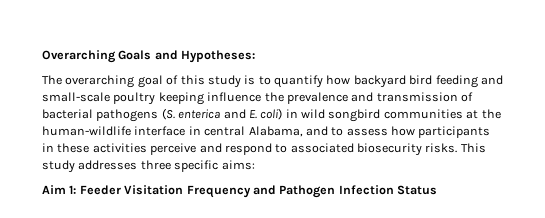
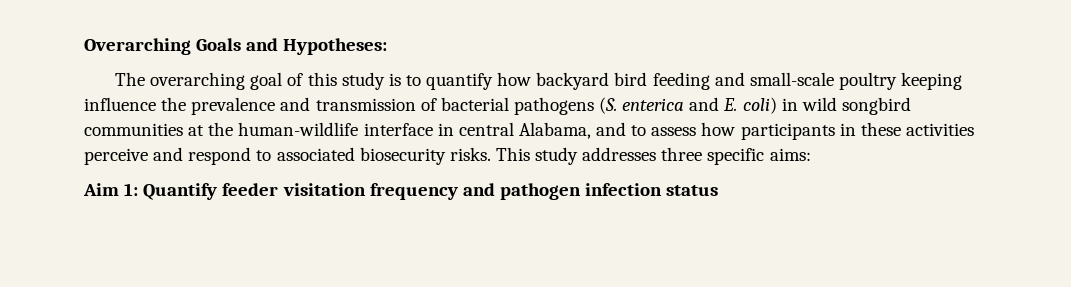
- Aim 1: Feeder Visitation Frequency and Pathogen Infection Status
+ Aim 1: Quantify feeder visitation frequency and pathogen infection status

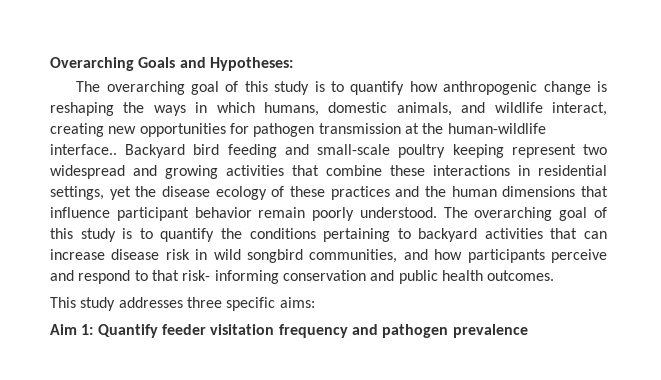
- The overarching goal of this study is to quantify how backyard bird feeding and small-scale poultry keeping influence the prevalence and transmission of bacterial pathogens (S. enterica and E. coli) in wild songbird communities at the human-wildlife interface in central Alabama, and to assess how participants in these activities perceive and respond to associated biosecurity risks. This study addresses three specific aims:
+ The overarching goal of this study is to quantify how anthropogenic change is reshaping the ways in which humans, domestic animals, and wildlife interact, creating new opportunities for pathogen transmission at the human-wildlife interface.. Backyard bird feeding and small-scale poultry keeping represent two widespread and growing activities that combine these interactions in residential settings, yet the disease ecology of these practices and the human dimensions that influence participant behavior remain poorly understood. The overarching goal of this study is to quantify the conditions pertaining to backyard activities that can increase disease risk in wild songbird communities, and how participants perceive and respond to that risk- informing conservation and public health outcomes.
+ This study addresses three specific aims:
- Aim 1: Quantify feeder visitation frequency and pathogen infection status
+ Aim 1: Quantify feeder visitation frequency and pathogen prevalence

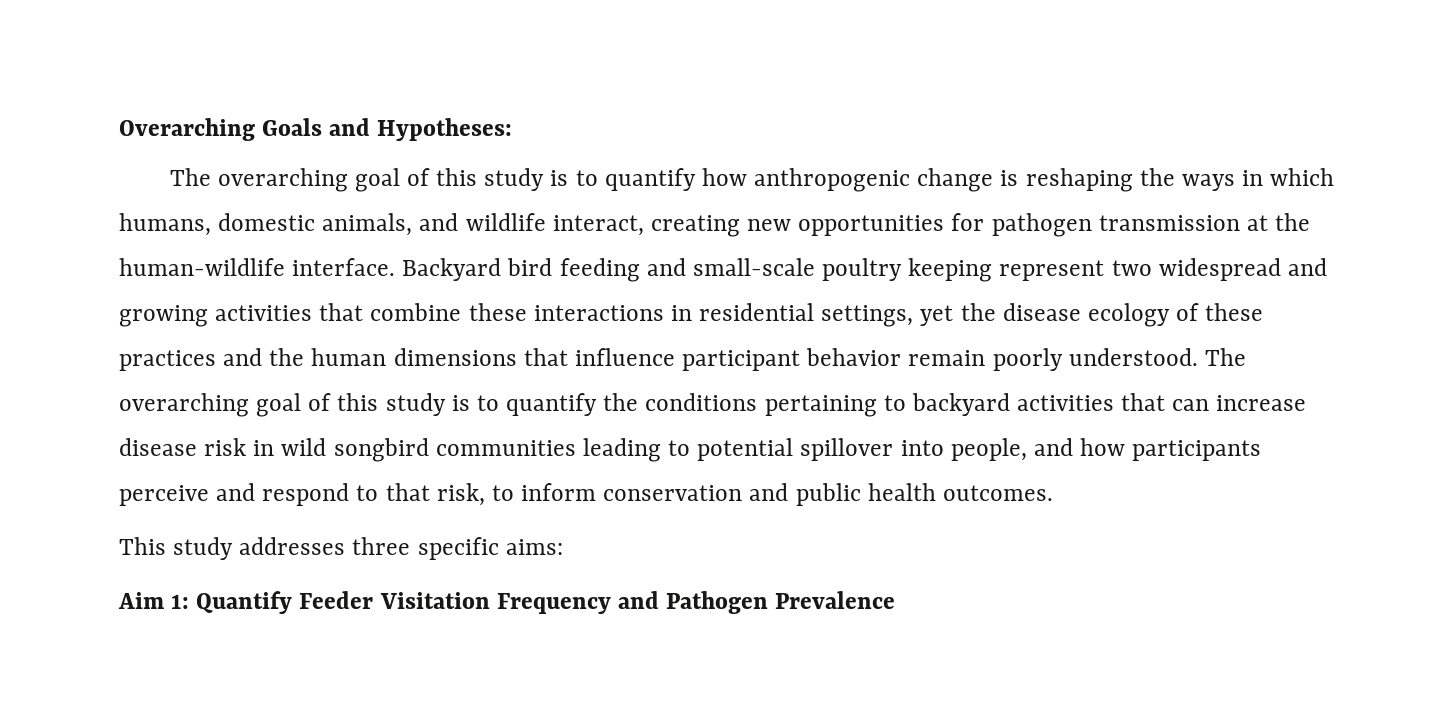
- The overarching goal of this study is to quantify how anthropogenic change is reshaping the ways in which humans, domestic animals, and wildlife interact, creating new opportunities for pathogen transmission at the human-wildlife interface..
+ The overarching goal of this study is to quantify how anthropogenic change is reshaping the ways in which humans, domestic animals, and wildlife interact, creating new opportunities for pathogen transmission at the human-wildlife interface.
- The overarching goal of this study is to quantify the conditions pertaining to backyard activities that can increase disease risk in wild songbird communities, and how participants perceive and respond to that risk- informing conservation and public health outcomes.
+ The overarching goal of this study is to quantify the conditions pertaining to backyard activities that can increase disease risk in wild songbird communities leading to potential spillover into people, and how participants perceive and respond to that risk, to inform conservation and public health outcomes.
- Aim 1: Quantify feeder visitation frequency and pathogen prevalence
+ Aim 1: Quantify Feeder Visitation Frequency and Pathogen Prevalence

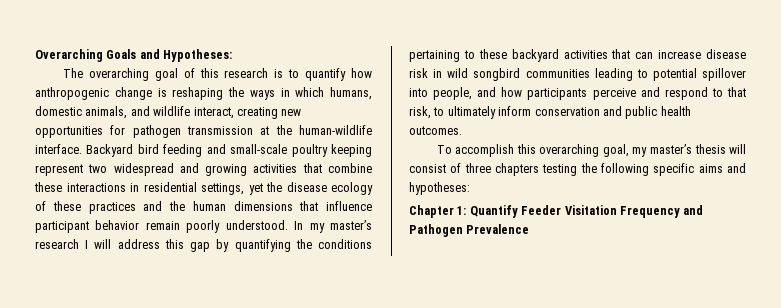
- The overarching goal of this study is to quantify how anthropogenic change is reshaping the ways in which humans, domestic animals, and wildlife interact, creating new opportunities for pathogen transmission at the human-wildlife interface.
+ The overarching goal of this research is to quantify how anthropogenic change is reshaping the ways in which humans, domestic animals, and wildlife interact, creating new opportunities for pathogen transmission at the human-wildlife interface.
- The overarching goal of this study is to quantify the conditions pertaining to backyard activities that can increase disease risk in wild songbird communities leading to potential spillover into people, and how participants perceive and respond to that risk, to inform conservation and public health outcomes.
+ In my master’s research I will address this gap by quantifying the conditions pertaining to these backyard activities that can increase disease risk in wild songbird communities leading to potential spillover into people, and how participants perceive and respond to that risk, to ultimately inform conservation and public health outcomes.
- This study addresses three specific aims:
- Aim 1: Quantify Feeder Visitation Frequency and Pathogen Prevalence
+ To accomplish this overarching goal, my master’s thesis will consist of three chapters testing the following specific aims and hypotheses:
+ Chapter 1: Quantify Feeder Visitation Frequency and Pathogen Prevalence

